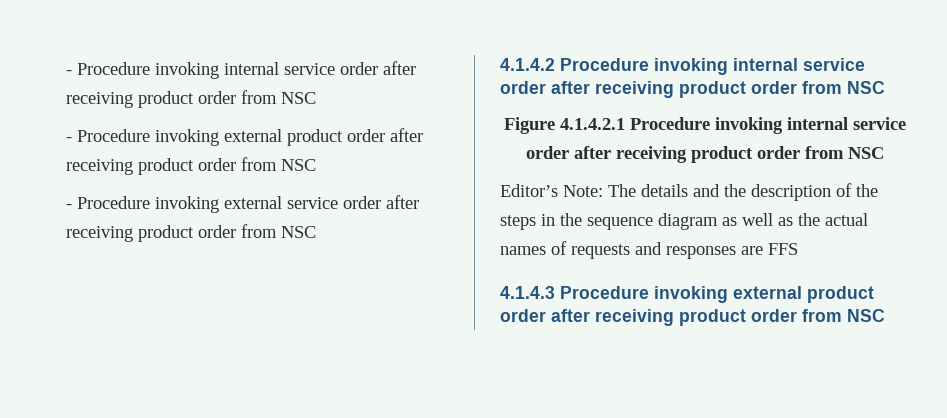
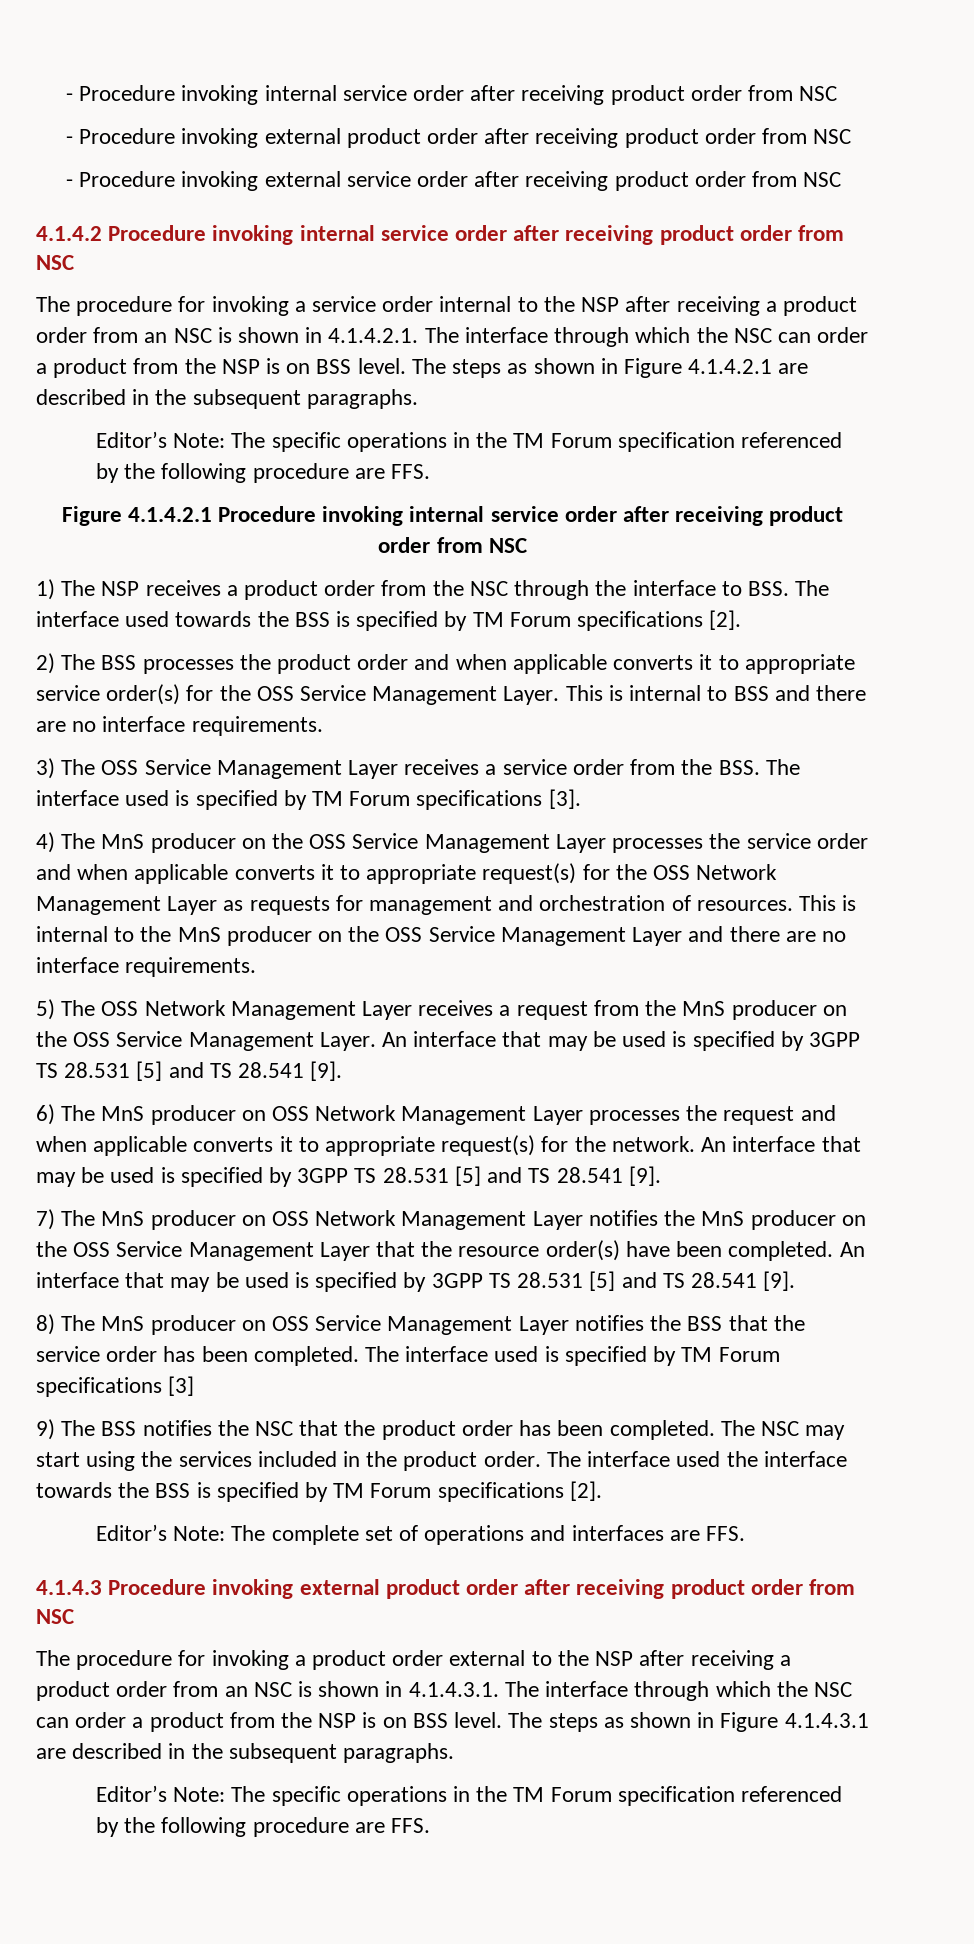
+ The procedure for invoking a service order internal to the NSP after receiving a product order from an NSC is shown in 4.1.4.2.1. The interface through which the NSC can order a product from the NSP is on BSS level. The steps as shown in Figure 4.1.4.2.1 are described in the subsequent paragraphs.
+ Editor’s Note: The specific operations in the TM Forum specification referenced by the following procedure are FFS.
- Editor’s Note: The details and the description of the steps in the sequence diagram as well as the actual names of requests and responses are FFS
+ 1) The NSP receives a product order from the NSC through the interface to BSS. The interface used towards the BSS is specified by TM Forum specifications [2].
+ 2) The BSS processes the product order and when applicable converts it to appropriate service order(s) for the OSS Service Management Layer. This is internal to BSS and there are no interface requirements.
+ 3) The OSS Service Management Layer receives a service order from the BSS. The interface used is specified by TM Forum specifications [3].
+ 4) The MnS producer on the OSS Service Management Layer processes the service order and when applicable converts it to appropriate request(s) for the OSS Network Management Layer as requests for management and orchestration of resources. This is internal to the MnS producer on the OSS Service Management Layer and there are no interface requirements.
+ 5) The OSS Network Management Layer receives a request from the MnS producer on the OSS Service Management Layer. An interface that may be used is specified by 3GPP TS 28.531 [5] and TS 28.541 [9].
+ 6) The MnS producer on OSS Network Management Layer processes the request and when applicable converts it to appropriate request(s) for the network. An interface that may be used is specified by 3GPP TS 28.531 [5] and TS 28.541 [9].
+ 7) The MnS producer on OSS Network Management Layer notifies the MnS producer on the OSS Service Management Layer that the resource order(s) have been completed. An interface that may be used is specified by 3GPP TS 28.531 [5] and TS 28.541 [9].
+ 8) The MnS producer on OSS Service Management Layer notifies the BSS that the service order has been completed. The interface used is specified by TM Forum specifications [3]
+ 9) The BSS notifies the NSC that the product order has been completed. The NSC may start using the services included in the product order. The interface used the interface towards the BSS is specified by TM Forum specifications [2].
+ Editor’s Note: The complete set of operations and interfaces are FFS.
+ The procedure for invoking a product order external to the NSP after receiving a product order from an NSC is shown in 4.1.4.3.1. The interface through which the NSC can order a product from the NSP is on BSS level. The steps as shown in Figure 4.1.4.3.1 are described in the subsequent paragraphs.
+ Editor’s Note: The specific operations in the TM Forum specification referenced by the following procedure are FFS.

